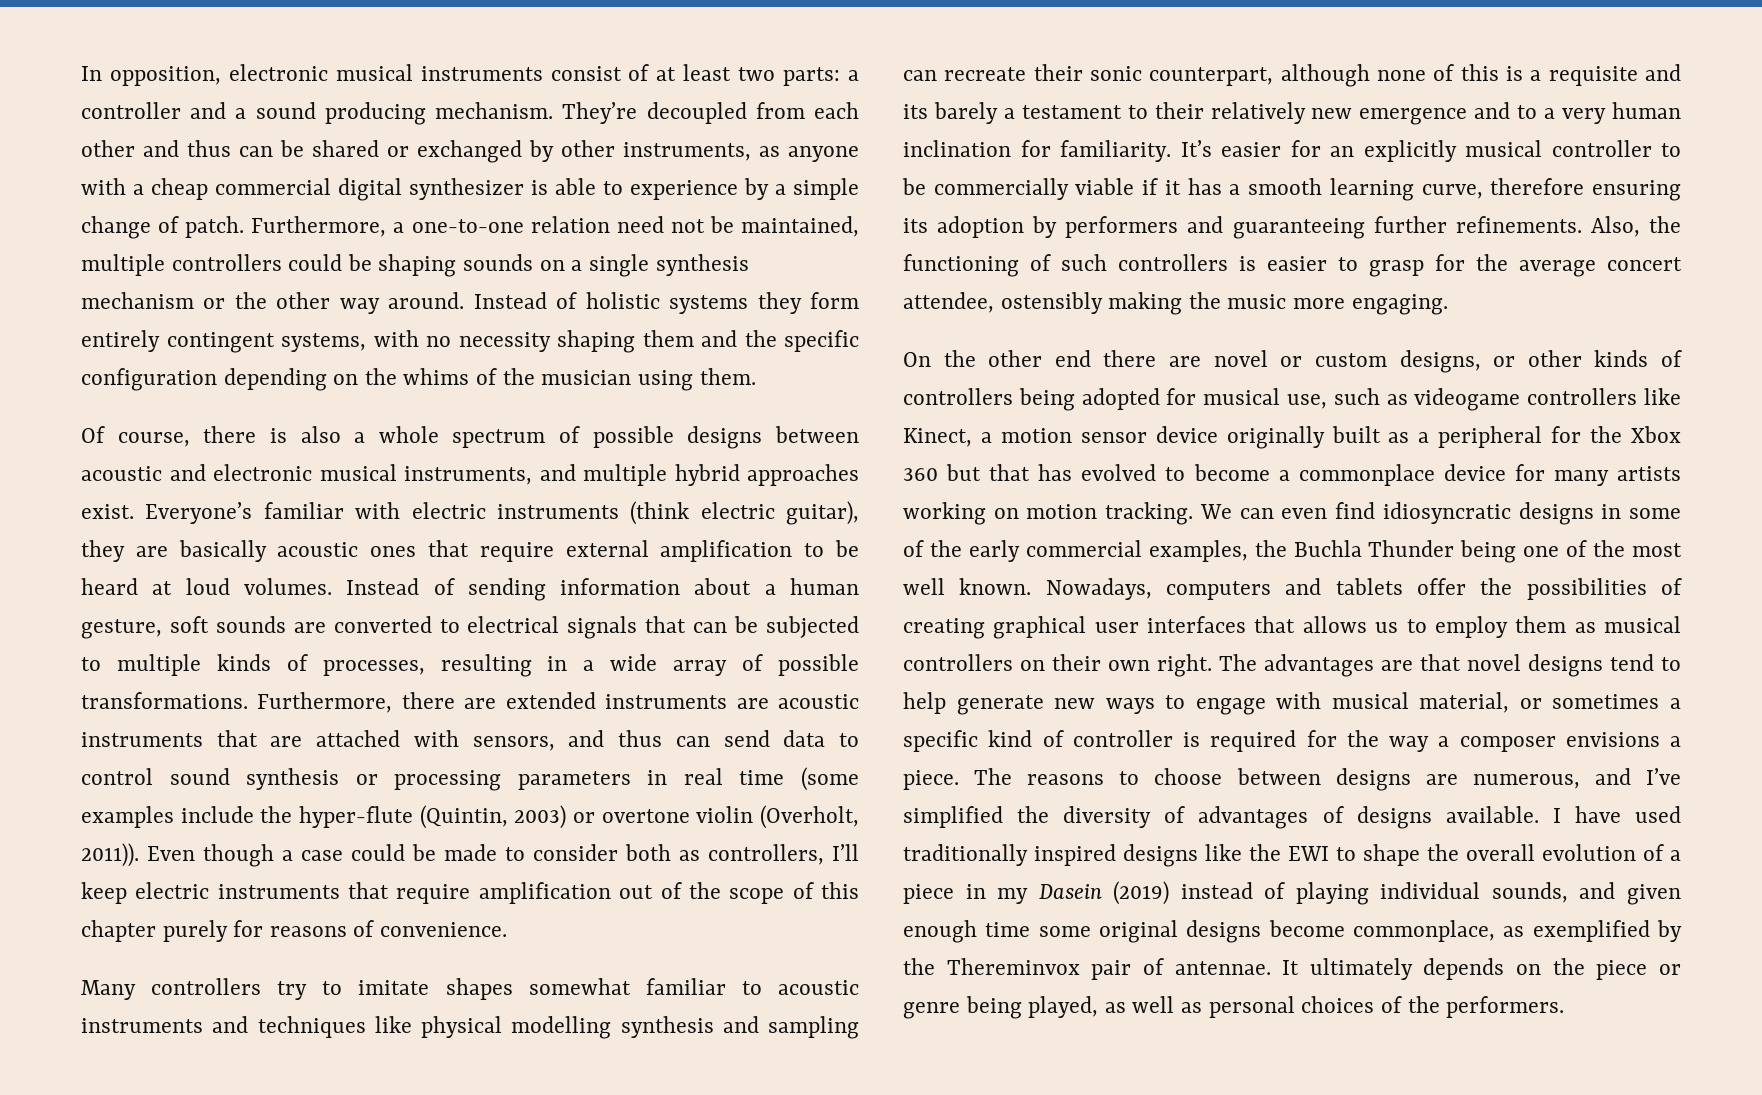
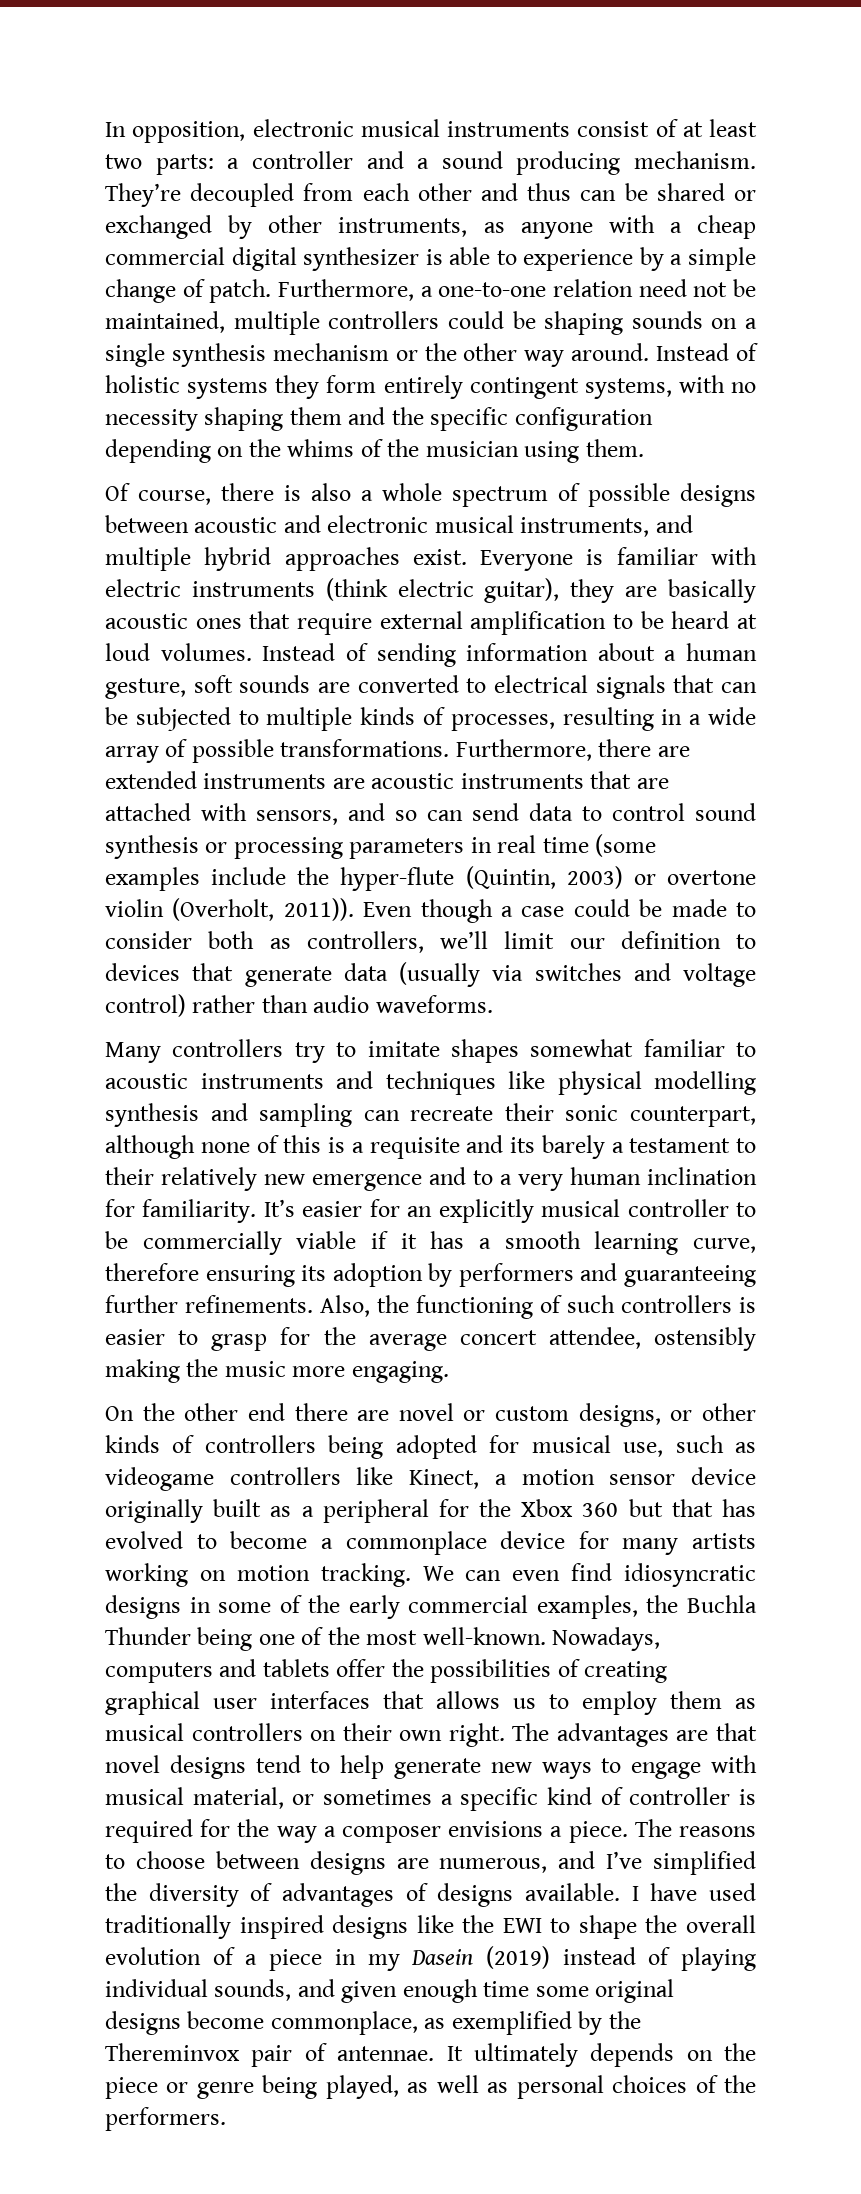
- Everyone’s familiar with electric instruments (think electric guitar), they are basically acoustic ones that require external amplification to be heard at loud volumes.
+ Everyone is familiar with electric instruments (think electric guitar), they are basically acoustic ones that require external amplification to be heard at loud volumes.
- Furthermore, there are extended instruments are acoustic instruments that are attached with sensors, and thus can send data to control sound synthesis or processing parameters in real time (some examples include the hyper-flute (Quintin, 2003) or overtone violin (Overholt, 2011)).
+ Furthermore, there are extended instruments are acoustic instruments that are attached with sensors, and so can send data to control sound synthesis or processing parameters in real time (some examples include the hyper-flute (Quintin, 2003) or overtone violin (Overholt, 2011)).
- Even though a case could be made to consider both as controllers, I’ll keep electric instruments that require amplification out of the scope of this chapter purely for reasons of convenience.
+ Even though a case could be made to consider both as controllers, we’ll limit our definition to devices that generate data (usually via switches and voltage control) rather than audio waveforms.
- We can even find idiosyncratic designs in some of the early commercial examples, the Buchla Thunder being one of the most well known.
+ We can even find idiosyncratic designs in some of the early commercial examples, the Buchla Thunder being one of the most well-known.

